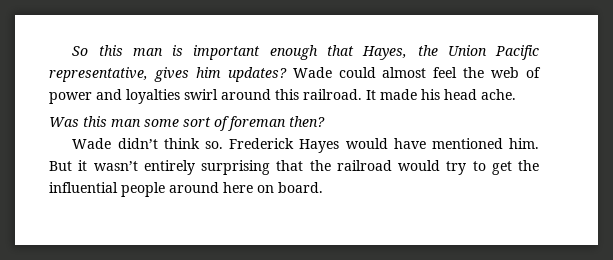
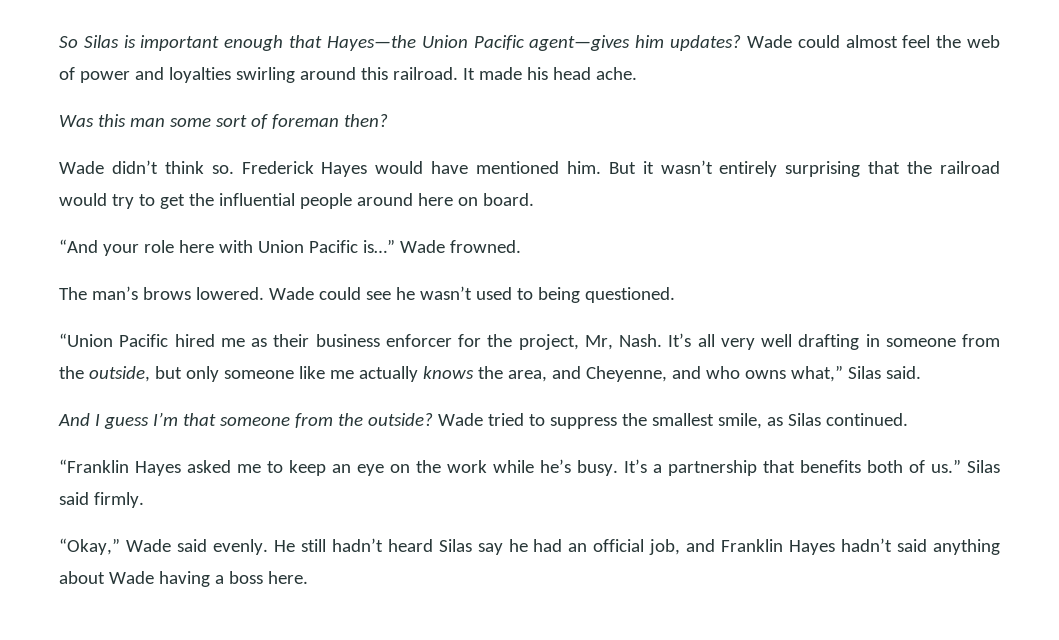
- So this man is important enough that Hayes, the Union Pacific representative, gives him updates?
+ So Silas is important enough that Hayes—the Union Pacific agent—gives him updates?
- Wade could almost feel the web of power and loyalties swirl around this railroad.
+ Wade could almost feel the web of power and loyalties swirling around this railroad.
+ “And your role here with Union Pacific is…” Wade frowned.
+ The man’s brows lowered. Wade could see he wasn’t used to being questioned.
+ “Union Pacific hired me as their business enforcer for the project, Mr, Nash. It’s all very well drafting in someone from the outside, but only someone like me actually knows the area, and Cheyenne, and who owns what,” Silas said.
+ And I guess I’m that someone from the outside? Wade tried to suppress the smallest smile, as Silas continued.
+ “Franklin Hayes asked me to keep an eye on the work while he’s busy. It’s a partnership that benefits both of us.” Silas said firmly.
+ “Okay,” Wade said evenly. He still hadn’t heard Silas say he had an official job, and Franklin Hayes hadn’t said anything about Wade having a boss here.

